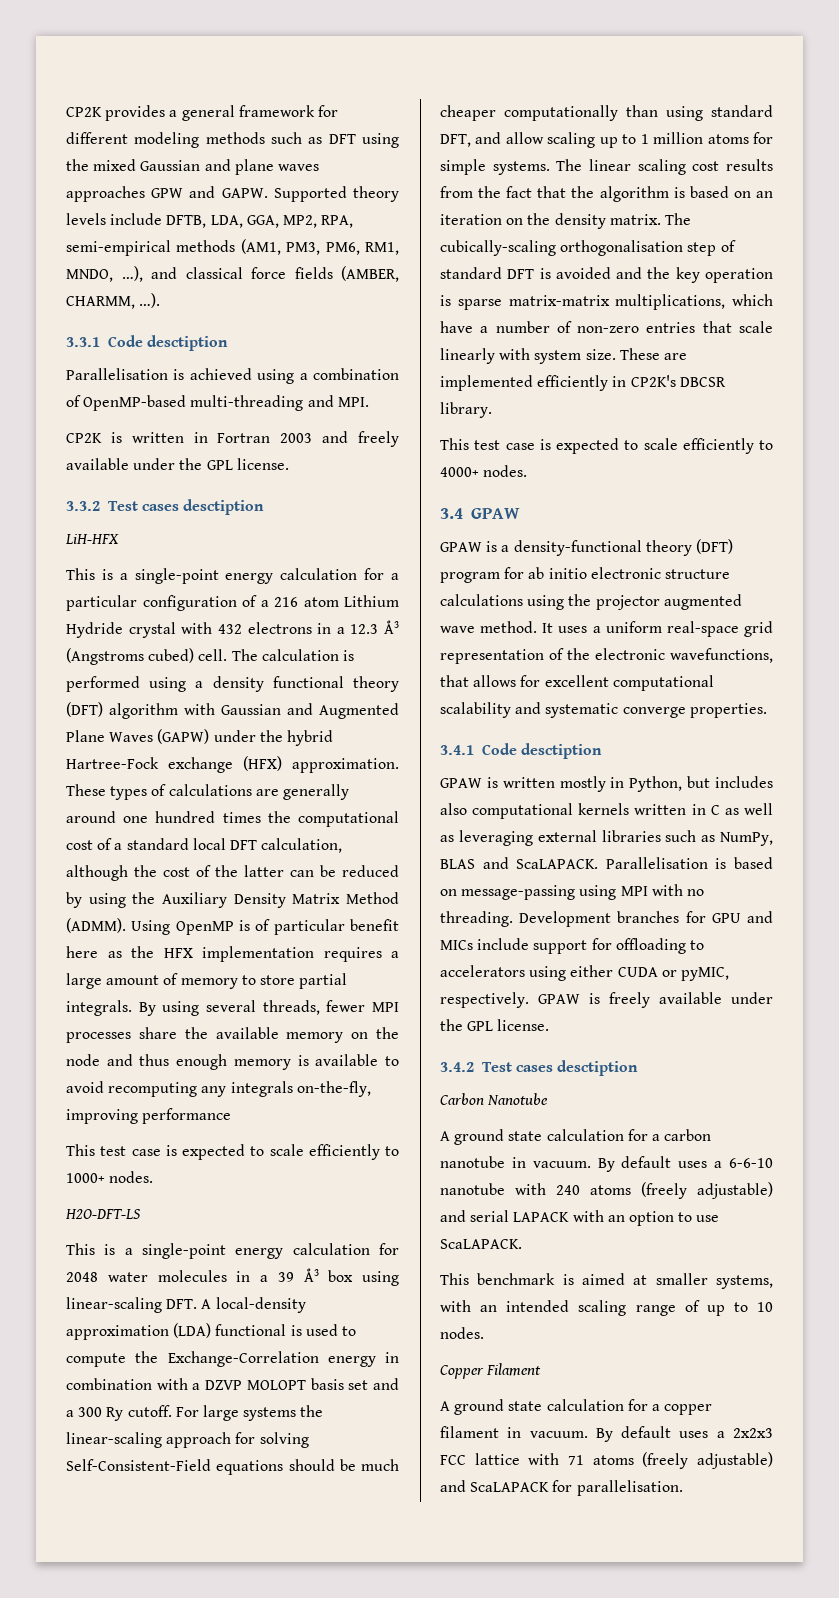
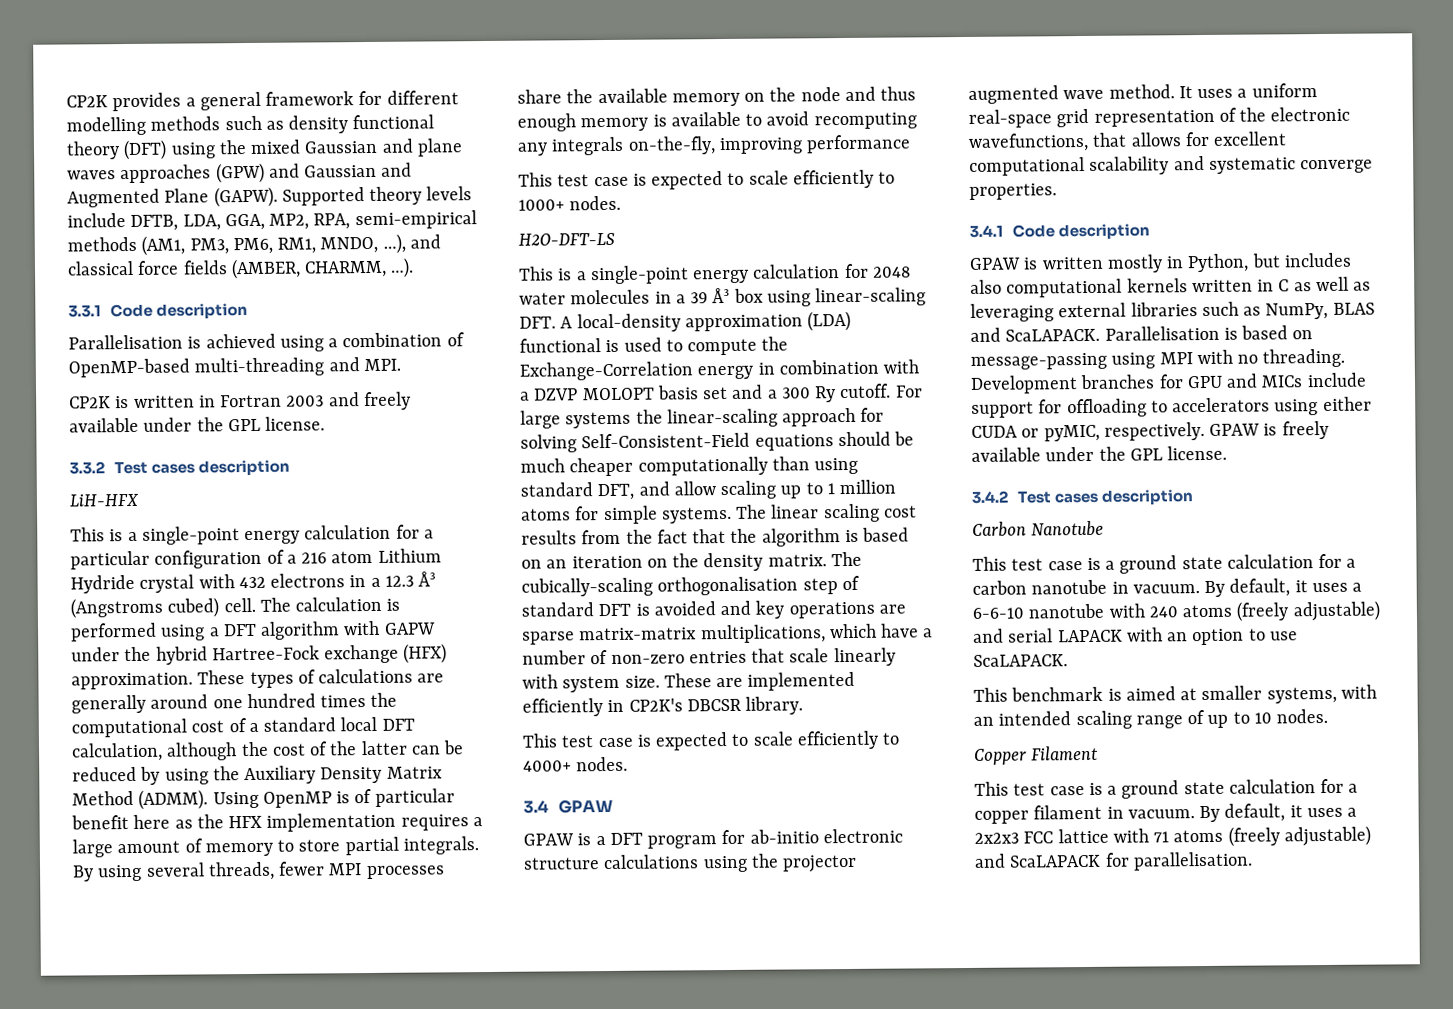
- CP2K provides a general framework for different modeling methods such as DFT using the mixed Gaussian and plane waves approaches GPW and GAPW.
+ CP2K provides a general framework for different modelling methods such as density functional theory (DFT) using the mixed Gaussian and plane waves approaches (GPW) and Gaussian and Augmented Plane (GAPW).
- 3.3.1 Code desctiption
+ 3.3.1 Code description
- 3.3.2 Test cases desctiption
+ 3.3.2 Test cases description
- The calculation is performed using a density functional theory (DFT) algorithm with Gaussian and Augmented Plane Waves (GAPW) under the hybrid Hartree-Fock exchange (HFX) approximation.
+ The calculation is performed using a DFT algorithm with GAPW under the hybrid Hartree-Fock exchange (HFX) approximation.
- The cubically-scaling orthogonalisation step of standard DFT is avoided and the key operation is sparse matrix-matrix multiplications, which have a number of non-zero entries that scale linearly with system size.
+ The cubically-scaling orthogonalisation step of standard DFT is avoided and key operations are sparse matrix-matrix multiplications, which have a number of non-zero entries that scale linearly with system size.
- GPAW is a density-functional theory (DFT) program for ab initio electronic structure calculations using the projector augmented wave method.
+ GPAW is a DFT program for ab-initio electronic structure calculations using the projector augmented wave method.
- 3.4.1 Code desctiption
+ 3.4.1 Code description
- 3.4.2 Test cases desctiption
+ 3.4.2 Test cases description
- A ground state calculation for a carbon nanotube in vacuum.
+ This test case is a ground state calculation for a carbon nanotube in vacuum.
- By default uses a 6-6-10 nanotube with 240 atoms (freely adjustable) and serial LAPACK with an option to use ScaLAPACK.
+ By default, it uses a 6-6-10 nanotube with 240 atoms (freely adjustable) and serial LAPACK with an option to use ScaLAPACK.
- A ground state calculation for a copper filament in vacuum.
+ This test case is a ground state calculation for a copper filament in vacuum.
- By default uses a 2x2x3 FCC lattice with 71 atoms (freely adjustable) and ScaLAPACK for parallelisation.
+ By default, it uses a 2x2x3 FCC lattice with 71 atoms (freely adjustable) and ScaLAPACK for parallelisation.

